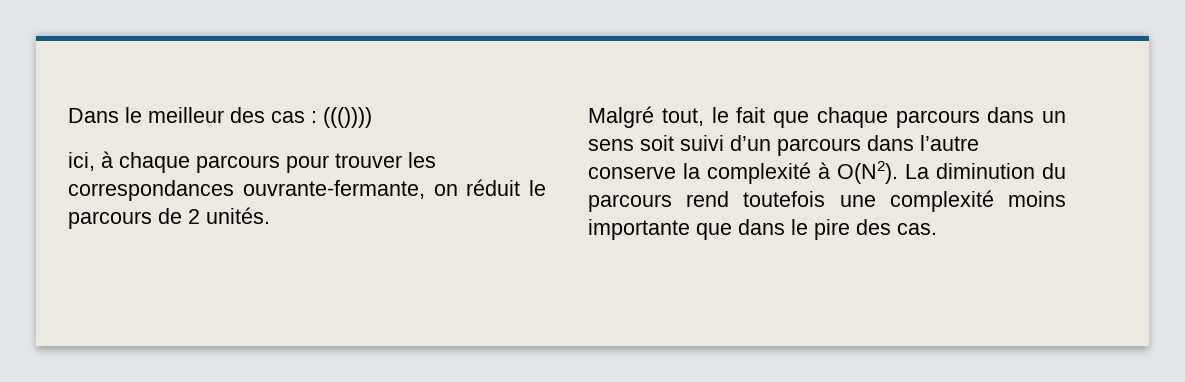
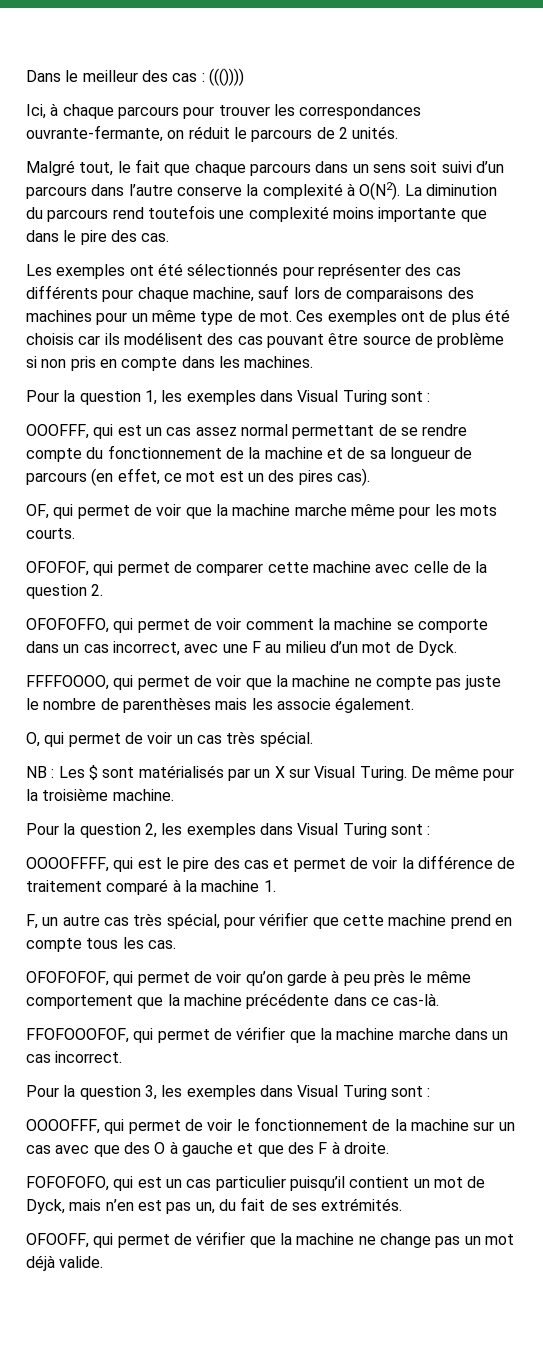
- ici, à chaque parcours pour trouver les correspondances ouvrante-fermante, on réduit le parcours de 2 unités.
+ Ici, à chaque parcours pour trouver les correspondances ouvrante-fermante, on réduit le parcours de 2 unités.
+ Les exemples ont été sélectionnés pour représenter des cas différents pour chaque machine, sauf lors de comparaisons des machines pour un même type de mot. Ces exemples ont de plus été choisis car ils modélisent des cas pouvant être source de problème si non pris en compte dans les machines.
+ Pour la question 1, les exemples dans Visual Turing sont :
+ OOOFFF, qui est un cas assez normal permettant de se rendre compte du fonctionnement de la machine et de sa longueur de parcours (en effet, ce mot est un des pires cas).
+ OF, qui permet de voir que la machine marche même pour les mots courts.
+ OFOFOF, qui permet de comparer cette machine avec celle de la question 2.
+ OFOFOFFO, qui permet de voir comment la machine se comporte dans un cas incorrect, avec une F au milieu d’un mot de Dyck.
+ FFFFOOOO, qui permet de voir que la machine ne compte pas juste le nombre de parenthèses mais les associe également.
+ O, qui permet de voir un cas très spécial.
+ NB : Les $ sont matérialisés par un X sur Visual Turing. De même pour la troisième machine.
+ Pour la question 2, les exemples dans Visual Turing sont :
+ OOOOFFFF, qui est le pire des cas et permet de voir la différence de traitement comparé à la machine 1.
+ F, un autre cas très spécial, pour vérifier que cette machine prend en compte tous les cas.
+ OFOFOFOF, qui permet de voir qu’on garde à peu près le même comportement que la machine précédente dans ce cas-là.
+ FFOFOOOFOF, qui permet de vérifier que la machine marche dans un cas incorrect.
+ Pour la question 3, les exemples dans Visual Turing sont :
+ OOOOFFF, qui permet de voir le fonctionnement de la machine sur un cas avec que des O à gauche et que des F à droite.
+ FOFOFOFO, qui est un cas particulier puisqu’il contient un mot de Dyck, mais n’en est pas un, du fait de ses extrémités.
+ OFOOFF, qui permet de vérifier que la machine ne change pas un mot déjà valide.

